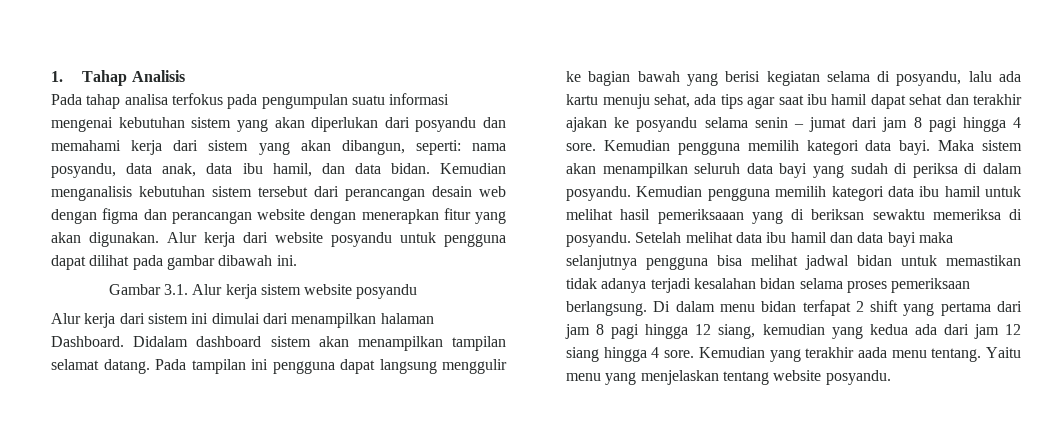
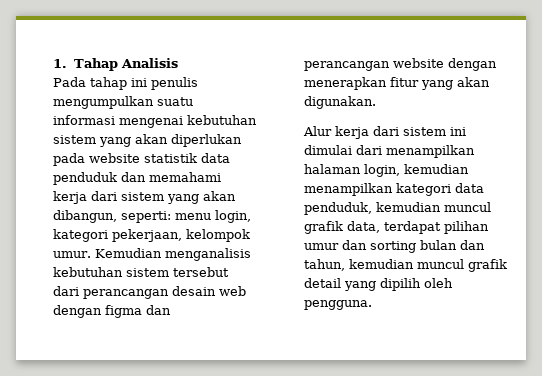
- Pada tahap analisa terfokus pada pengumpulan suatu informasi mengenai kebutuhan sistem yang akan diperlukan dari posyandu dan memahami kerja dari sistem yang akan dibangun, seperti: nama posyandu, data anak, data ibu hamil, dan data bidan.
+ Pada tahap ini penulis mengumpulkan suatu informasi mengenai kebutuhan sistem yang akan diperlukan pada website statistik data penduduk dan memahami kerja dari sistem yang akan dibangun, seperti: menu login, kategori pekerjaan, kelompok umur.
- Alur kerja dari website posyandu untuk pengguna dapat dilihat pada gambar dibawah ini.
- Gambar 3.1. Alur kerja sistem website posyandu
- Alur kerja dari sistem ini dimulai dari menampilkan halaman Dashboard. Didalam dashboard sistem akan menampilkan tampilan selamat datang. Pada tampilan ini pengguna dapat langsung menggulir ke bagian bawah yang berisi kegiatan selama di posyandu, lalu ada kartu menuju sehat, ada tips agar saat ibu hamil dapat sehat dan terakhir ajakan ke posyandu selama senin – jumat dari jam 8 pagi hingga 4 sore. Kemudian pengguna memilih kategori data bayi. Maka sistem akan menampilkan seluruh data bayi yang sudah di periksa di dalam posyandu. Kemudian pengguna memilih kategori data ibu hamil untuk melihat hasil pemeriksaaan yang di beriksan sewaktu memeriksa di posyandu. Setelah melihat data ibu hamil dan data bayi maka selanjutnya pengguna bisa melihat jadwal bidan untuk memastikan tidak adanya terjadi kesalahan bidan selama proses pemeriksaan berlangsung. Di dalam menu bidan terfapat 2 shift yang pertama dari jam 8 pagi hingga 12 siang, kemudian yang kedua ada dari jam 12 siang hingga 4 sore. Kemudian yang terakhir aada menu tentang. Yaitu menu yang menjelaskan tentang website posyandu.
+ Alur kerja dari sistem ini dimulai dari menampilkan halaman login, kemudian menampilkan kategori data penduduk, kemudian muncul grafik data, terdapat pilihan umur dan sorting bulan dan tahun, kemudian muncul grafik detail yang dipilih oleh pengguna.

